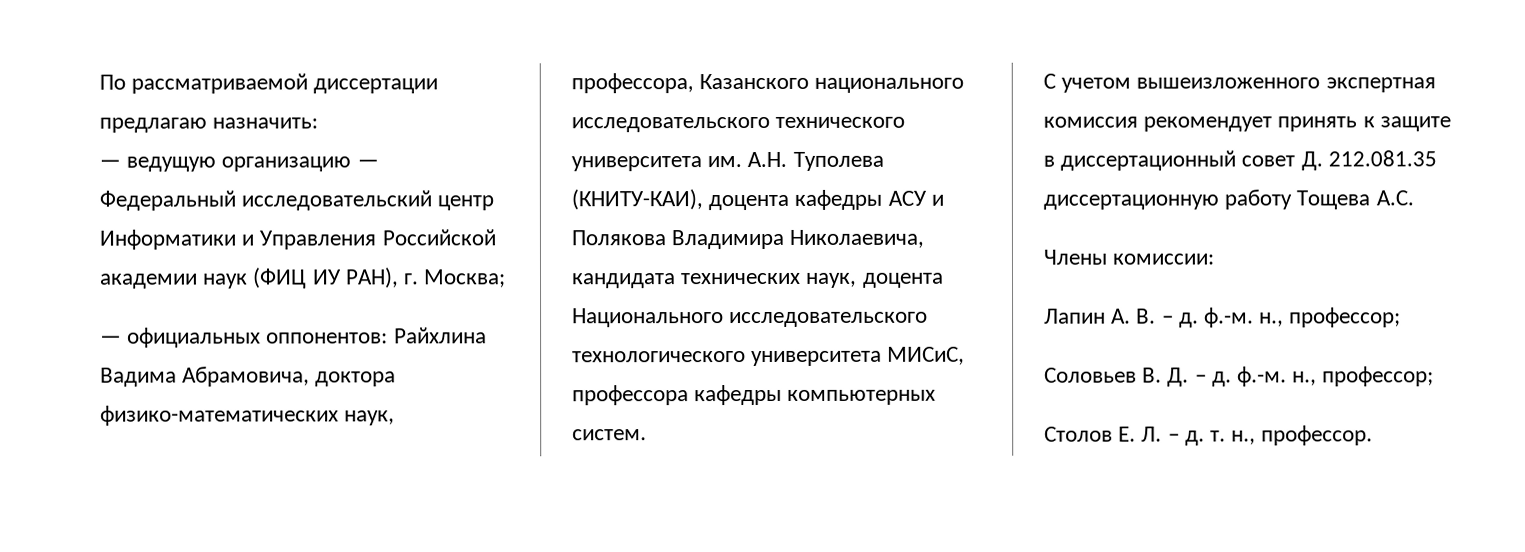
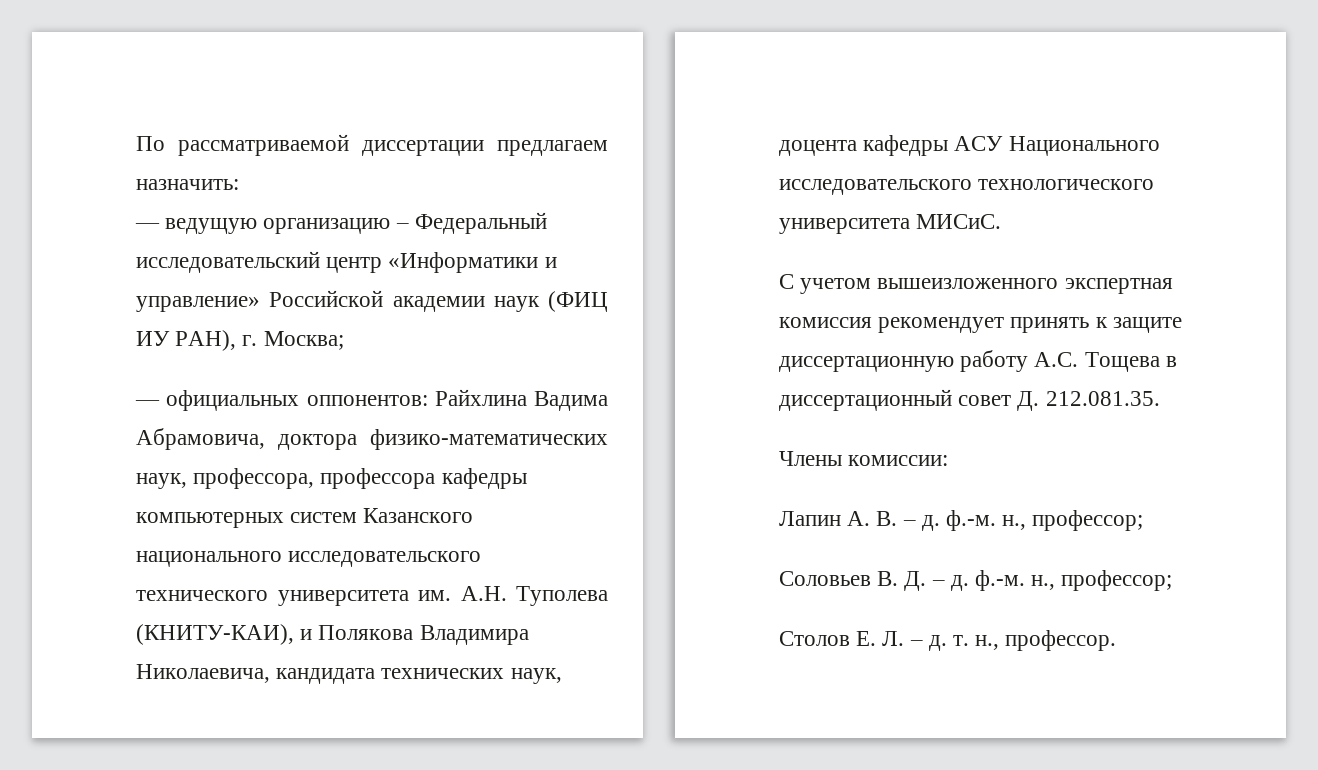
- По рассматриваемой диссертации предлагаю назначить:
+ По рассматриваемой диссертации предлагаем назначить:
- — ведущую организацию — Федеральный исследовательский центр Информатики и Управления Российской академии наук (ФИЦ ИУ РАН), г. Москва;
+ — ведущую организацию – Федеральный исследовательский центр «Информатики и управление» Российской академии наук (ФИЦ ИУ РАН), г. Москва;
- — официальных оппонентов: Райхлина Вадима Абрамовича, доктора физико-математических наук, профессора, Казанского национального исследовательского технического университета им. А.Н. Туполева (КНИТУ-КАИ), доцента кафедры АСУ и Полякова Владимира Николаевича, кандидата технических наук, доцента Национального исследовательского технологического университета МИСиС, профессора кафедры компьютерных систем.
+ — официальных оппонентов: Райхлина Вадима Абрамовича, доктора физико-математических наук, профессора, профессора кафедры компьютерных систем Казанского национального исследовательского технического университета им. А.Н. Туполева (КНИТУ-КАИ), и Полякова Владимира Николаевича, кандидата технических наук, доцента кафедры АСУ Национального исследовательского технологического университета МИСиС.
- С учетом вышеизложенного экспертная комиссия рекомендует принять к защите в диссертационный совет Д. 212.081.35 диссертационную работу Тощева А.С.
+ С учетом вышеизложенного экспертная комиссия рекомендует принять к защите диссертационную работу А.С. Тощева в диссертационный совет Д. 212.081.35.

